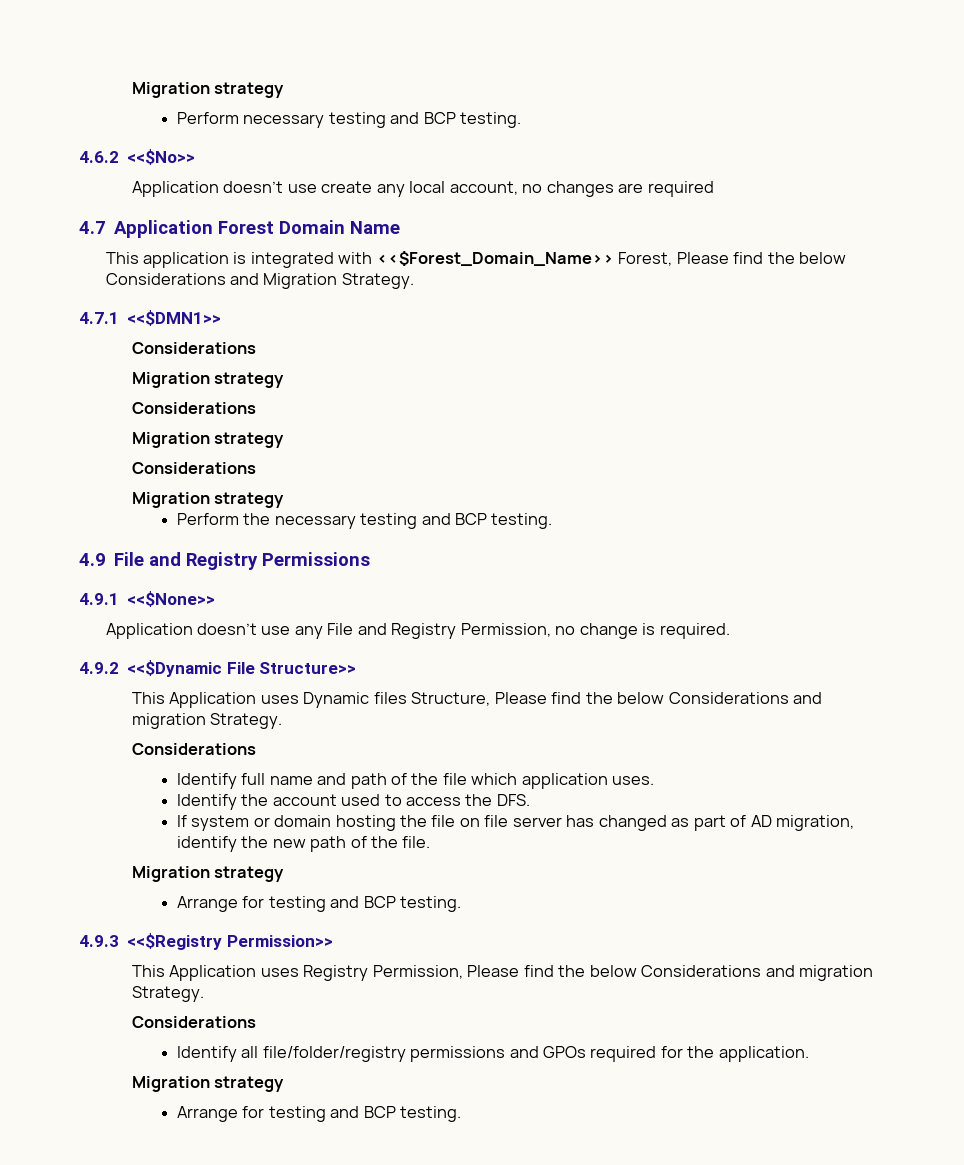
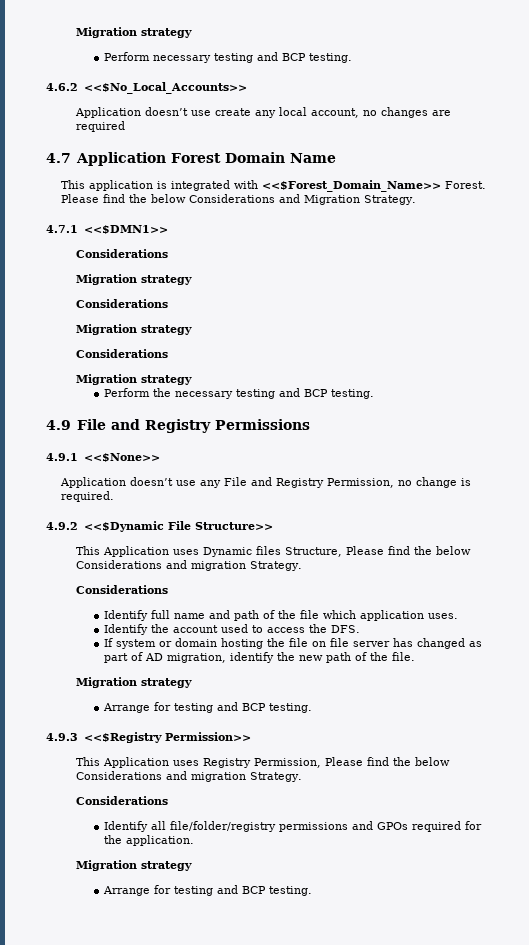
- 4.6.2 <<$No>>
+ 4.6.2 <<$No_Local_Accounts>>
- This application is integrated with <<$Forest_Domain_Name>> Forest, Please find the below Considerations and Migration Strategy.
+ This application is integrated with <<$Forest_Domain_Name>> Forest. Please find the below Considerations and Migration Strategy.

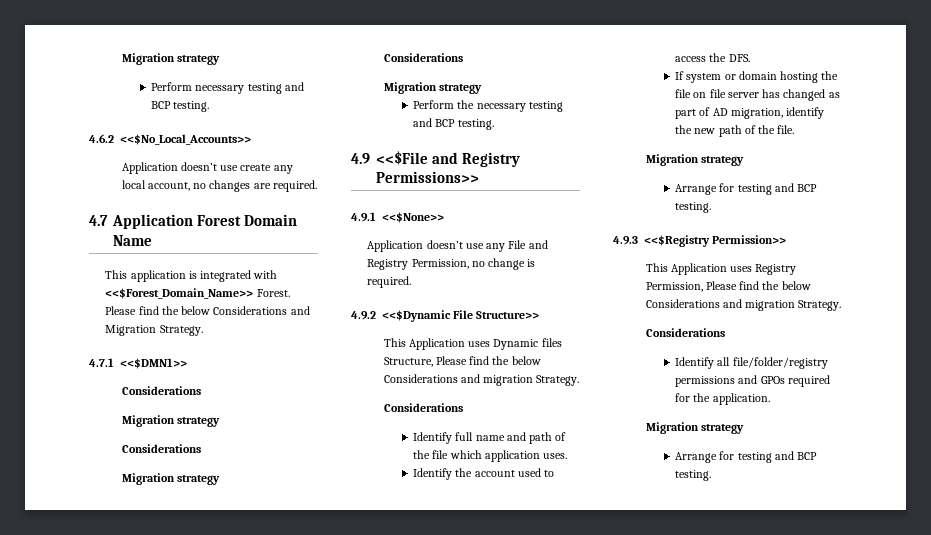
- Application doesn’t use create any local account, no changes are required
+ Application doesn’t use create any local account, no changes are required.
- 4.9 File and Registry Permissions
+ 4.9 <<$File and Registry Permissions>>

